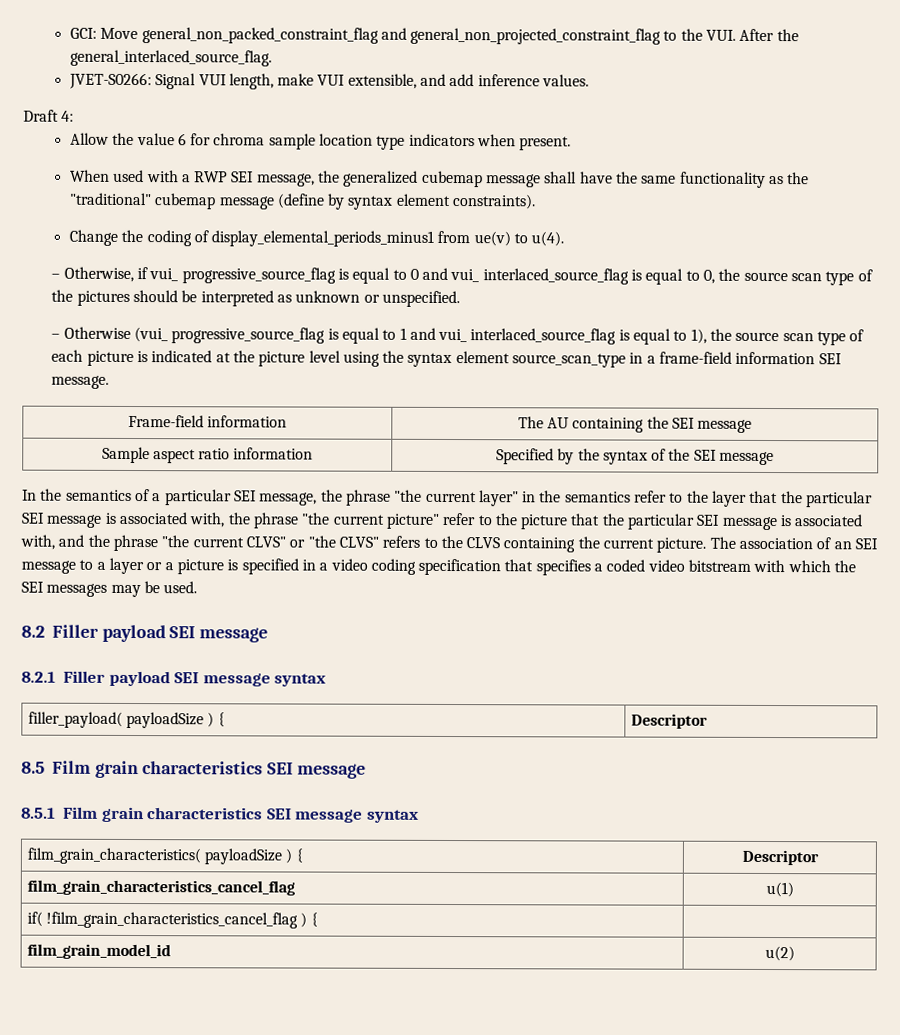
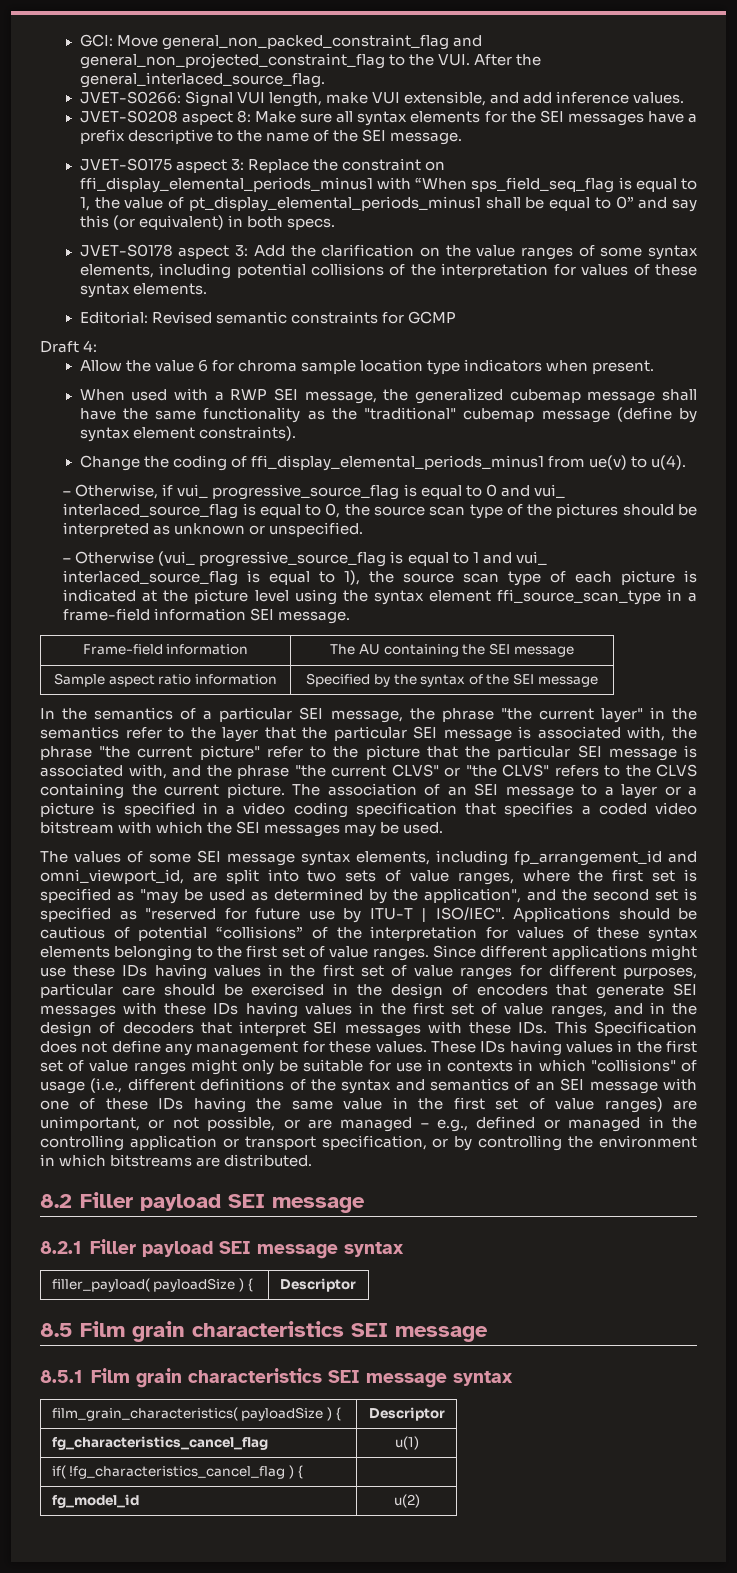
+ JVET-S0208 aspect 8: Make sure all syntax elements for the SEI messages have a prefix descriptive to the name of the SEI message.
+ JVET-S0175 aspect 3: Replace the constraint on ffi_display_elemental_periods_minus1 with “When sps_field_seq_flag is equal to 1, the value of pt_display_elemental_periods_minus1 shall be equal to 0” and say this (or equivalent) in both specs.
+ JVET-S0178 aspect 3: Add the clarification on the value ranges of some syntax elements, including potential collisions of the interpretation for values of these syntax elements.
+ Editorial: Revised semantic constraints for GCMP
- Change the coding of display_elemental_periods_minus1 from ue(v) to u(4).
+ Change the coding of ffi_display_elemental_periods_minus1 from ue(v) to u(4).
- – Otherwise (vui_ progressive_source_flag is equal to 1 and vui_ interlaced_source_flag is equal to 1), the source scan type of each picture is indicated at the picture level using the syntax element source_scan_type in a frame-field information SEI message.
+ – Otherwise (vui_ progressive_source_flag is equal to 1 and vui_ interlaced_source_flag is equal to 1), the source scan type of each picture is indicated at the picture level using the syntax element ffi_source_scan_type in a frame-field information SEI message.
+ The values of some SEI message syntax elements, including fp_arrangement_id and omni_viewport_id, are split into two sets of value ranges, where the first set is specified as "may be used as determined by the application", and the second set is specified as "reserved for future use by ITU-T | ISO/IEC". Applications should be cautious of potential “collisions” of the interpretation for values of these syntax elements belonging to the first set of value ranges. Since different applications might use these IDs having values in the first set of value ranges for different purposes, particular care should be exercised in the design of encoders that generate SEI messages with these IDs having values in the first set of value ranges, and in the design of decoders that interpret SEI messages with these IDs. This Specification does not define any management for these values. These IDs having values in the first set of value ranges might only be suitable for use in contexts in which "collisions" of usage (i.e., different definitions of the syntax and semantics of an SEI message with one of these IDs having the same value in the first set of value ranges) are unimportant, or not possible, or are managed – e.g., defined or managed in the controlling application or transport specification, or by controlling the environment in which bitstreams are distributed.
- film_grain_characteristics_cancel_flag | u(1)
+ fg_characteristics_cancel_flag | u(1)
- if( !film_grain_characteristics_cancel_flag ) { |
+ if( !fg_characteristics_cancel_flag ) { |
- film_grain_model_id | u(2)
+ fg_model_id | u(2)

